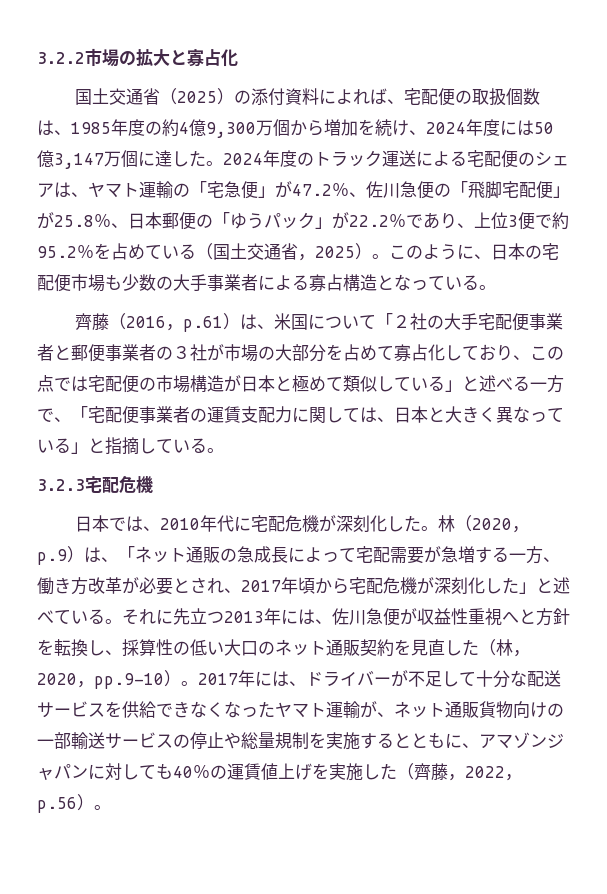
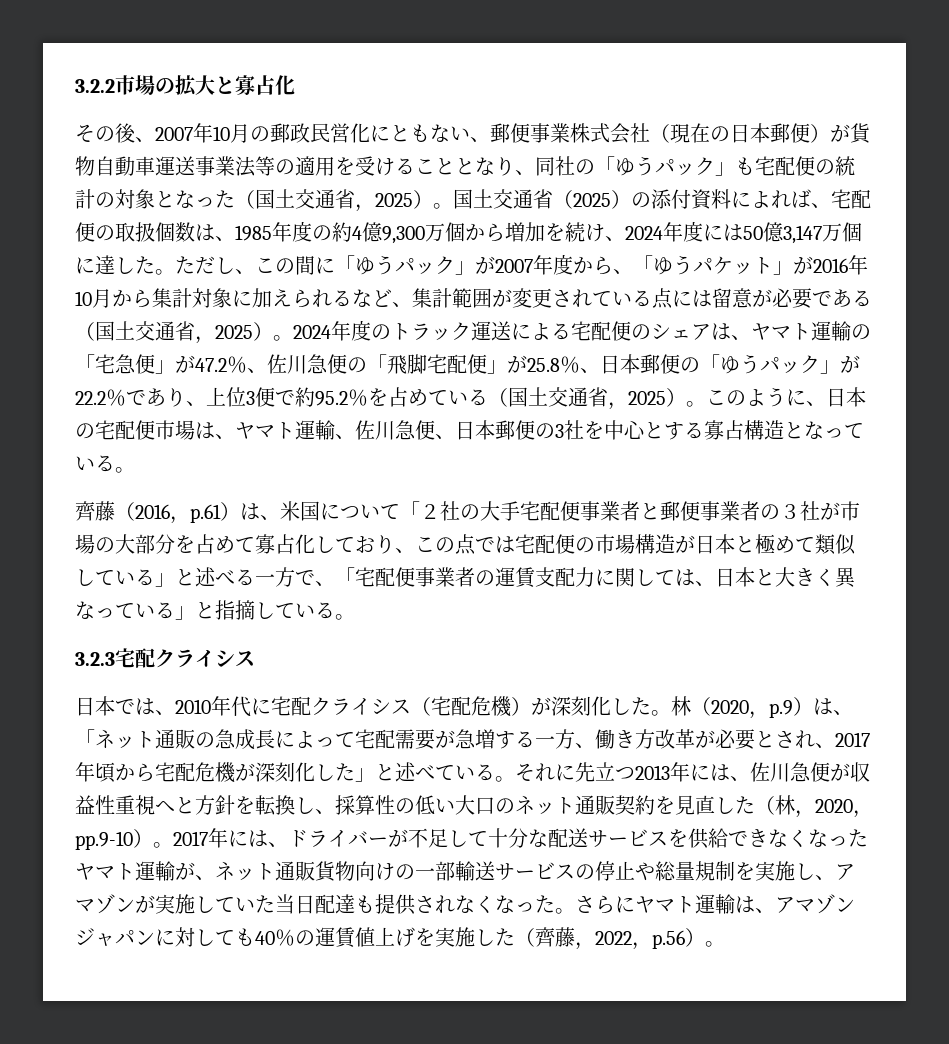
+ その後、2007年10月の郵政民営化にともない、郵便事業株式会社（現在の日本郵便）が貨物自動車運送事業法等の適用を受けることとなり、同社の「ゆうパック」も宅配便の統計の対象となった（国土交通省，2025）。
+ ただし、この間に「ゆうパック」が2007年度から、「ゆうパケット」が2016年10月から集計対象に加えられるなど、集計範囲が変更されている点には留意が必要である（国土交通省，2025）。
- このように、日本の宅配便市場も少数の大手事業者による寡占構造となっている。
+ このように、日本の宅配便市場は、ヤマト運輸、佐川急便、日本郵便の3社を中心とする寡占構造となっている。
- 3.2.3宅配危機
+ 3.2.3宅配クライシス
- 日本では、2010年代に宅配危機が深刻化した。
+ 日本では、2010年代に宅配クライシス（宅配危機）が深刻化した。
- 2017年には、ドライバーが不足して十分な配送サービスを供給できなくなったヤマト運輸が、ネット通販貨物向けの一部輸送サービスの停止や総量規制を実施するとともに、アマゾンジャパンに対しても40％の運賃値上げを実施した（齊藤，2022，p.56）。
+ 2017年には、ドライバーが不足して十分な配送サービスを供給できなくなったヤマト運輸が、ネット通販貨物向けの一部輸送サービスの停止や総量規制を実施し、アマゾンが実施していた当日配達も提供されなくなった。さらにヤマト運輸は、アマゾンジャパンに対しても40％の運賃値上げを実施した（齊藤，2022，p.56）。

